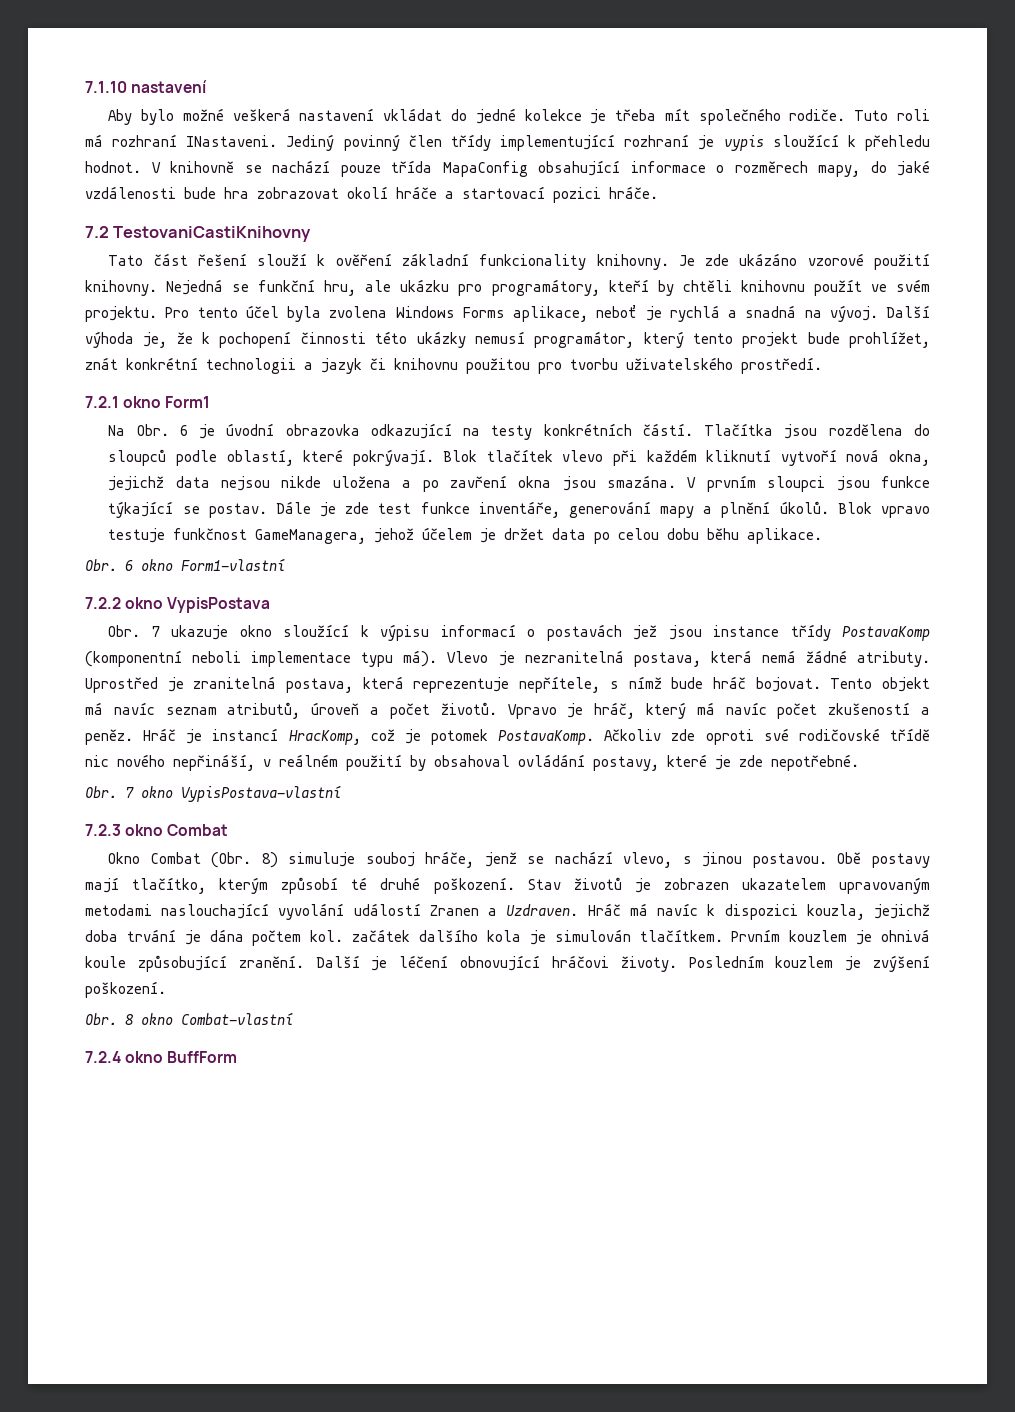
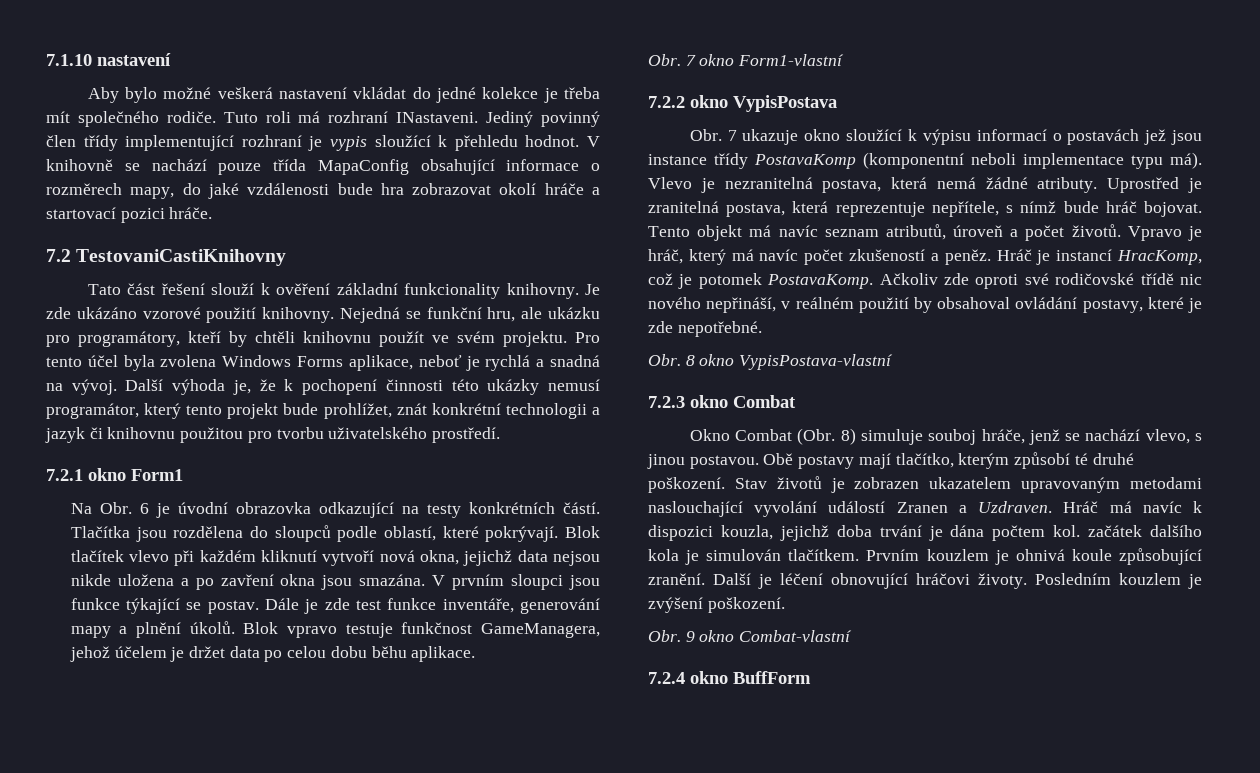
- Obr. 6 okno Form1-vlastní
+ Obr. 7 okno Form1-vlastní
- Obr. 7 okno VypisPostava-vlastní
+ Obr. 8 okno VypisPostava-vlastní
- Obr. 8 okno Combat-vlastní
+ Obr. 9 okno Combat-vlastní

